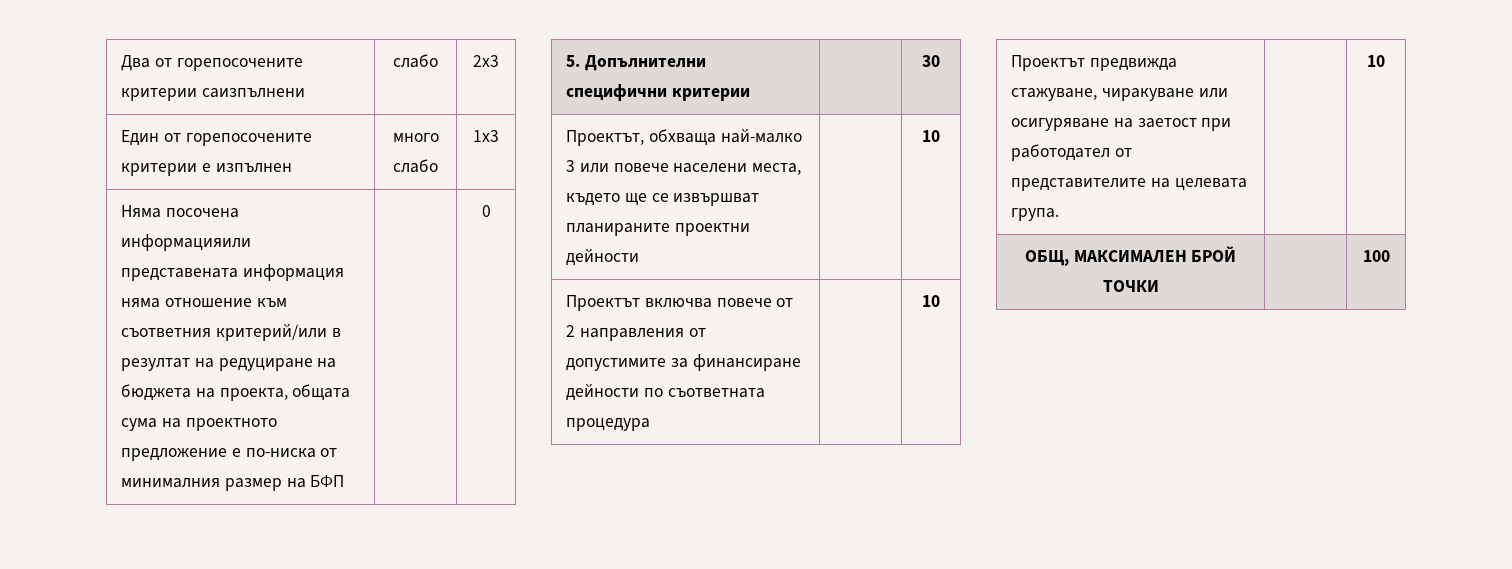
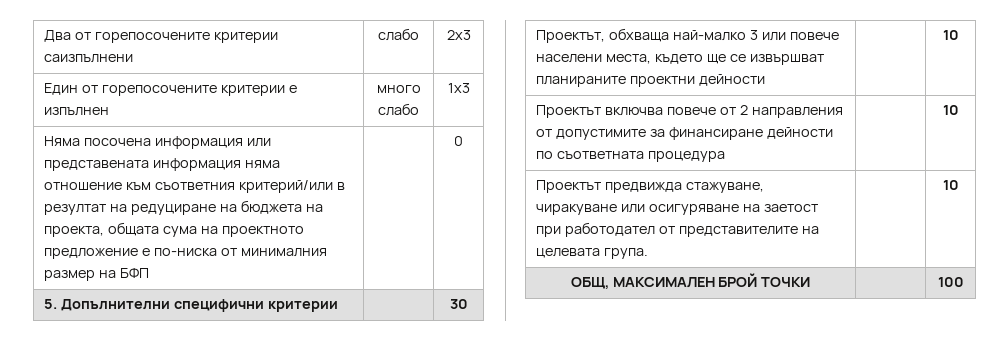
- Няма посочена информацияили представената информация няма отношение към съответния критерий/или в резултат на редуциране на бюджета на проекта, общата сума на проектното предложение е по-ниска от минималния размер на БФП | | 0
+ Няма посочена информация или представената информация няма отношение към съответния критерий/или в резултат на редуциране на бюджета на проекта, общата сума на проектното предложение е по-ниска от минималния размер на БФП | | 0

